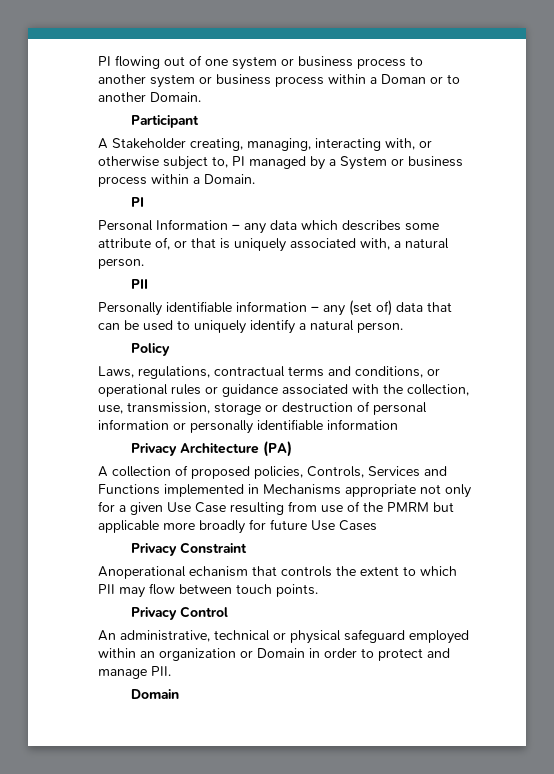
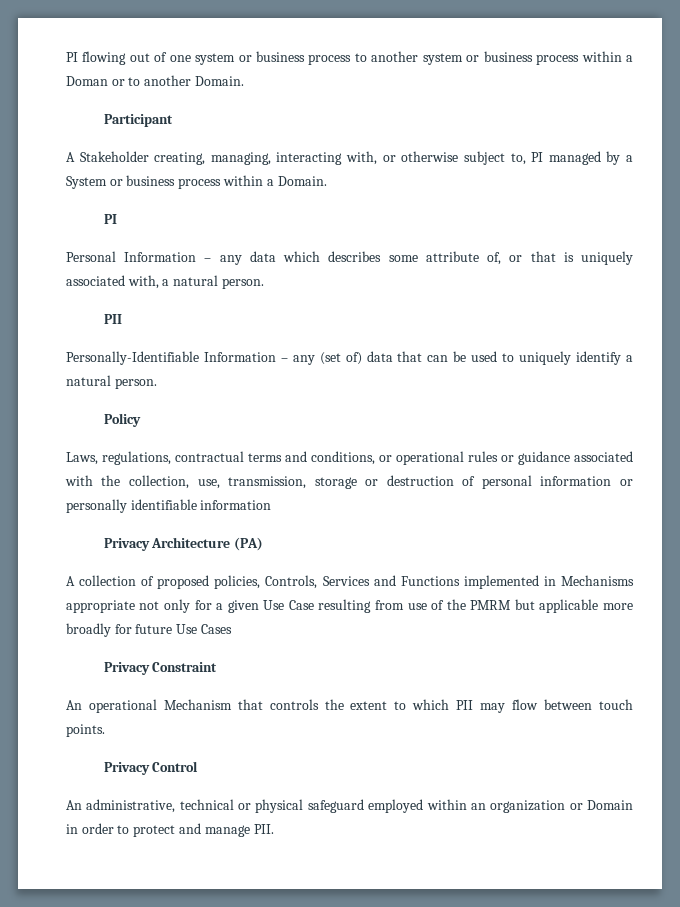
- Personally identifiable information – any (set of) data that can be used to uniquely identify a natural person.
+ Personally-Identifiable Information – any (set of) data that can be used to uniquely identify a natural person.
- Anoperational echanism that controls the extent to which PII may flow between touch points.
+ An operational Mechanism that controls the extent to which PII may flow between touch points.
  An administrative, technical or physical safeguard employed within an organization or Domain in order to protect and manage PII.
- Domain

